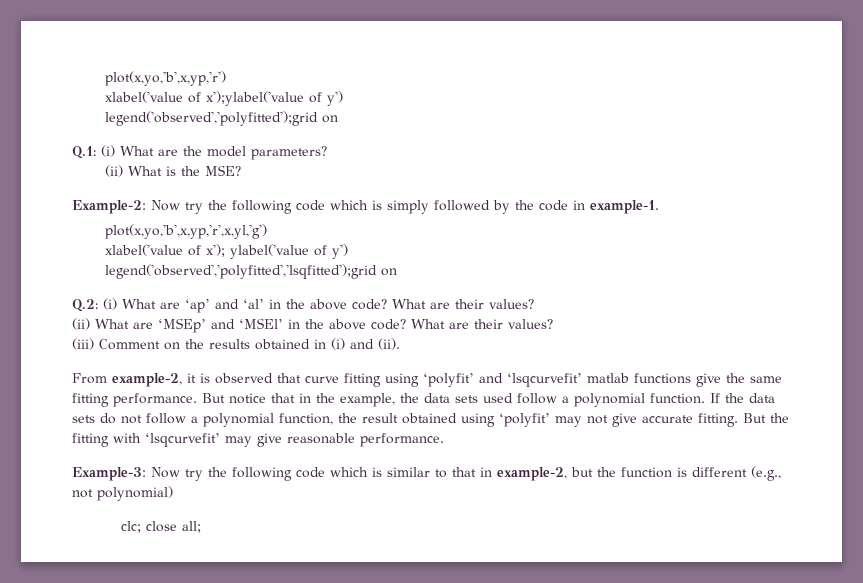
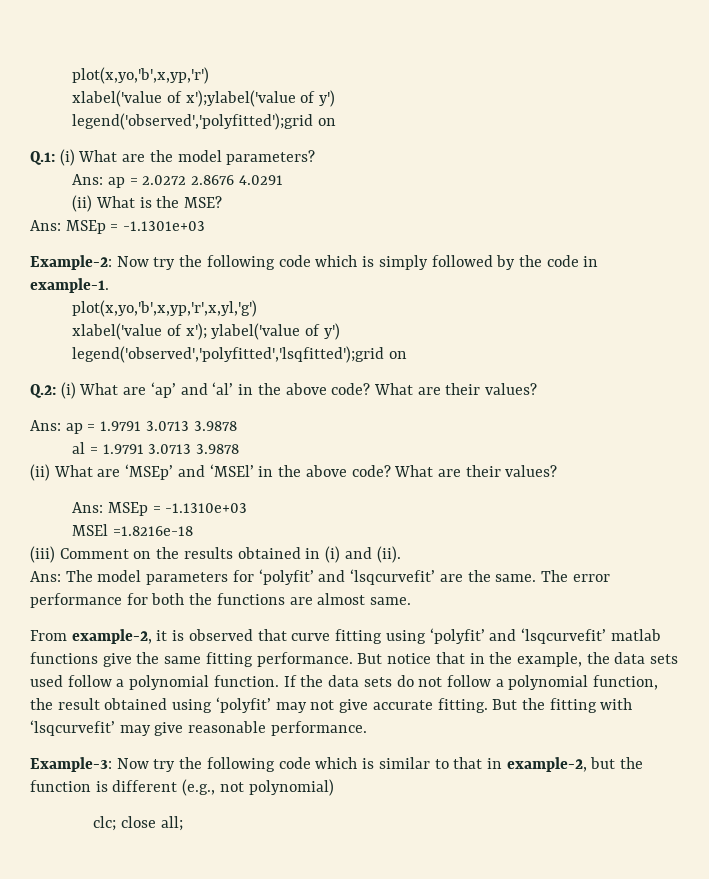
+ Ans: ap = 2.0272 2.8676 4.0291
+ Ans: MSEp = -1.1301e+03
+ Ans: ap = 1.9791 3.0713 3.9878
+ al = 1.9791 3.0713 3.9878
+ Ans: MSEp = -1.1310e+03
+ MSEl =1.8216e-18
+ Ans: The model parameters for ‘polyfit’ and ‘lsqcurvefit’ are the same. The error performance for both the functions are almost same.

